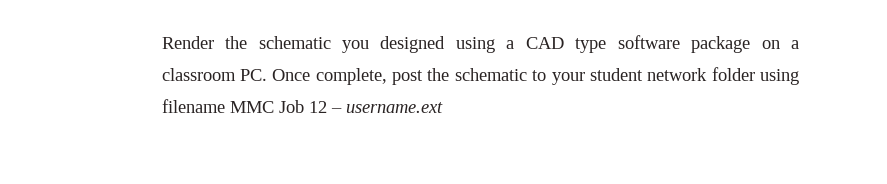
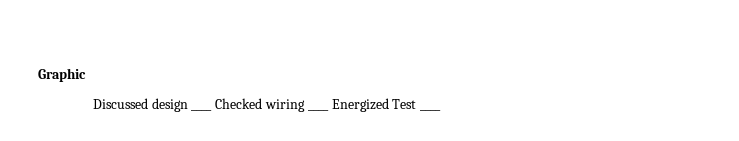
- Render the schematic you designed using a CAD type software package on a classroom PC. Once complete, post the schematic to your student network folder using filename MMC Job 12 – username.ext
+ Graphic
+ Discussed design ____ Checked wiring ____ Energized Test ____

